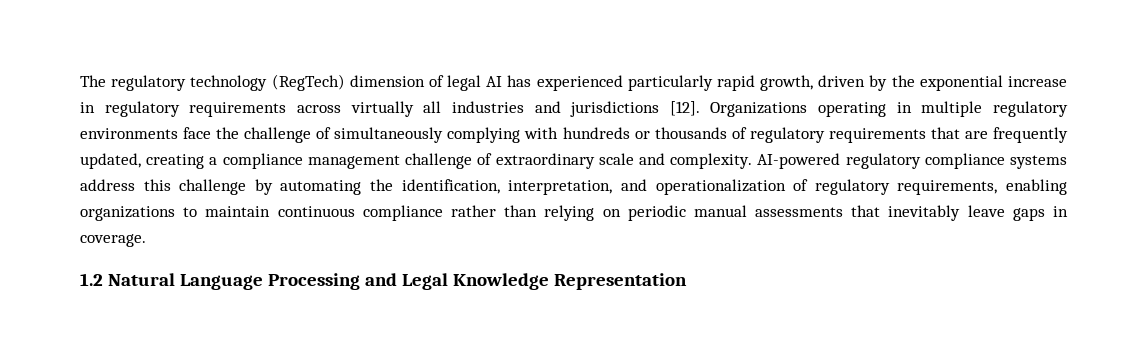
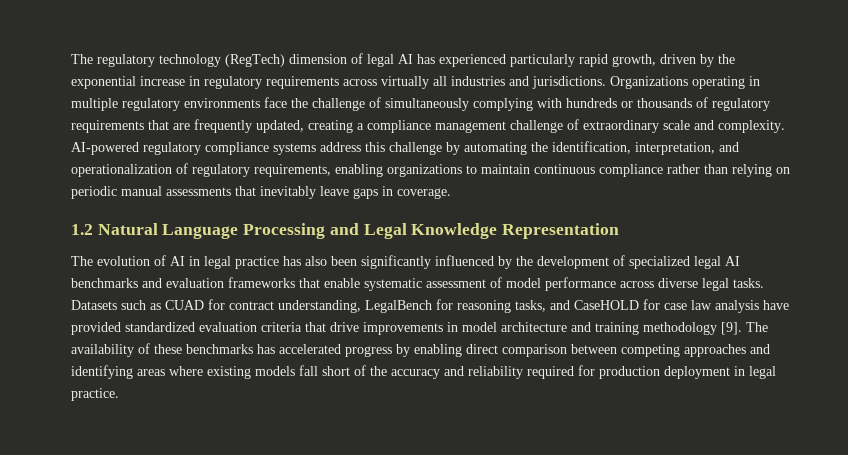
- The regulatory technology (RegTech) dimension of legal AI has experienced particularly rapid growth, driven by the exponential increase in regulatory requirements across virtually all industries and jurisdictions [12].
+ The regulatory technology (RegTech) dimension of legal AI has experienced particularly rapid growth, driven by the exponential increase in regulatory requirements across virtually all industries and jurisdictions.
+ The evolution of AI in legal practice has also been significantly influenced by the development of specialized legal AI benchmarks and evaluation frameworks that enable systematic assessment of model performance across diverse legal tasks. Datasets such as CUAD for contract understanding, LegalBench for reasoning tasks, and CaseHOLD for case law analysis have provided standardized evaluation criteria that drive improvements in model architecture and training methodology [9]. The availability of these benchmarks has accelerated progress by enabling direct comparison between competing approaches and identifying areas where existing models fall short of the accuracy and reliability required for production deployment in legal practice.

